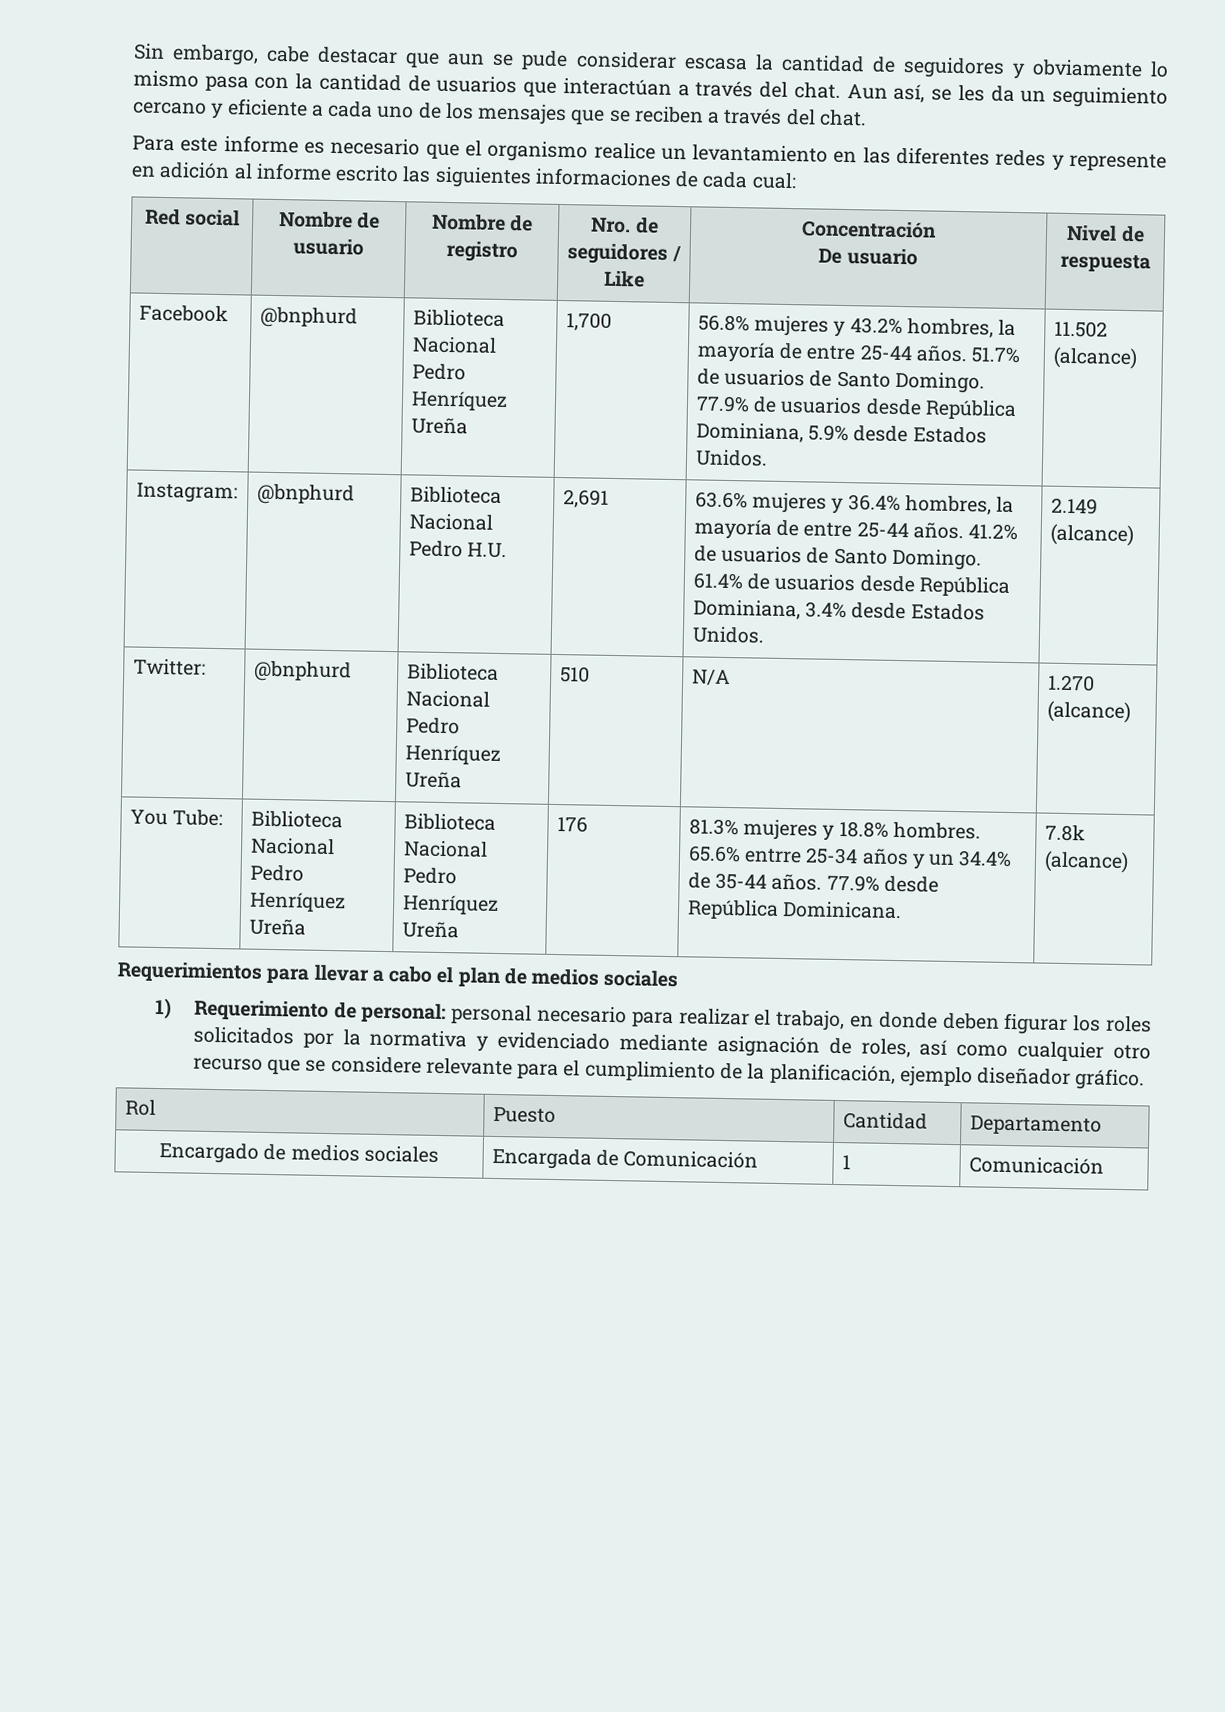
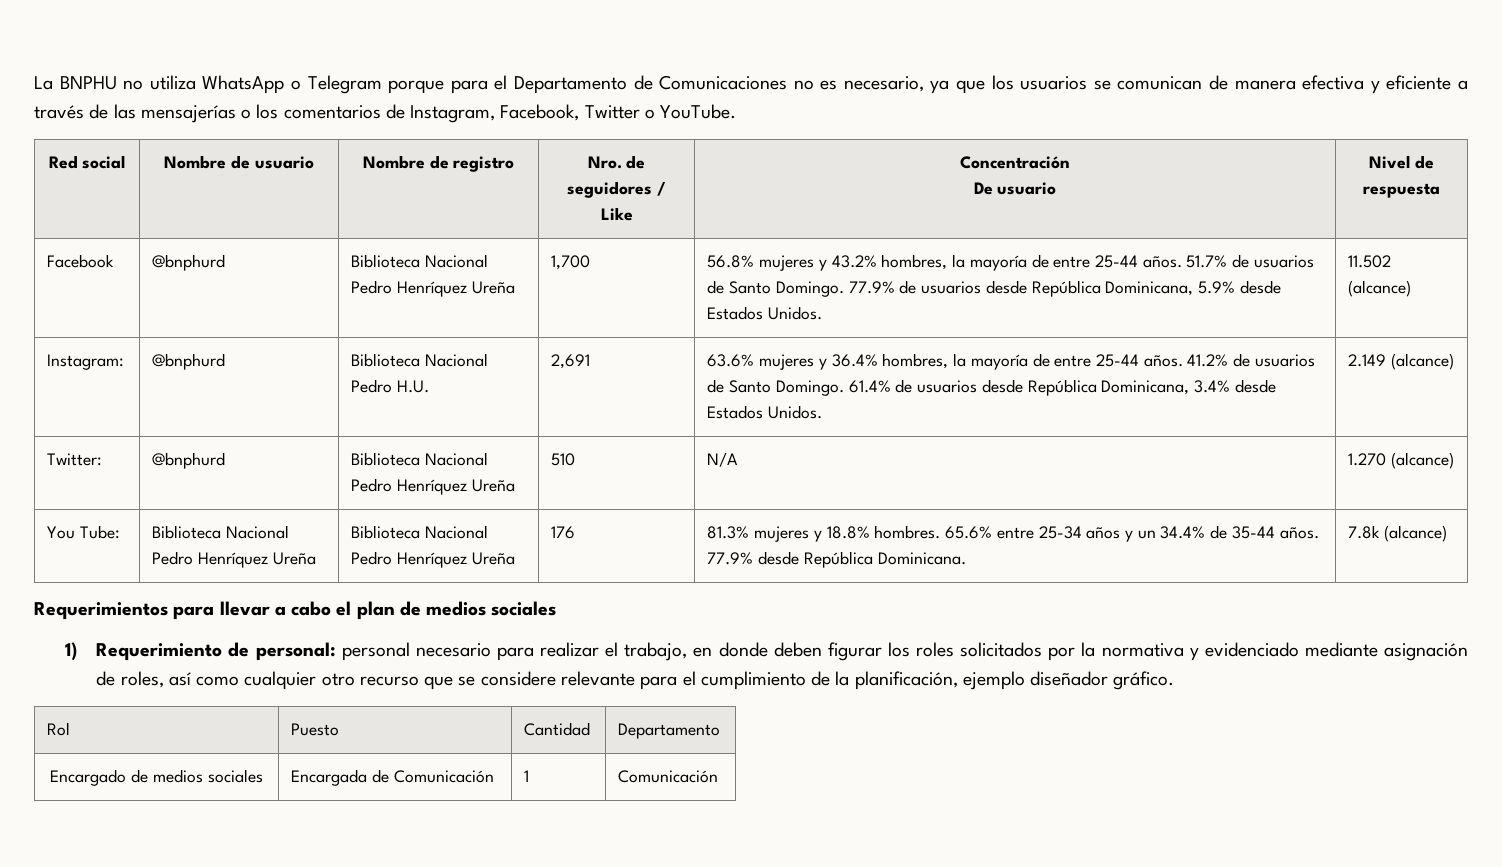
- Sin embargo, cabe destacar que aun se pude considerar escasa la cantidad de seguidores y obviamente lo mismo pasa con la cantidad de usuarios que interactúan a través del chat. Aun así, se les da un seguimiento cercano y eficiente a cada uno de los mensajes que se reciben a través del chat.
- Para este informe es necesario que el organismo realice un levantamiento en las diferentes redes y represente en adición al informe escrito las siguientes informaciones de cada cual:
+ La BNPHU no utiliza WhatsApp o Telegram porque para el Departamento de Comunicaciones no es necesario, ya que los usuarios se comunican de manera efectiva y eficiente a través de las mensajerías o los comentarios de Instagram, Facebook, Twitter o YouTube.
- Facebook | @bnphurd | Biblioteca Nacional Pedro Henríquez Ureña | 1,700 | 56.8% mujeres y 43.2% hombres, la mayoría de entre 25-44 años. 51.7% de usuarios de Santo Domingo. 77.9% de usuarios desde República Dominiana, 5.9% desde Estados Unidos. | 11.502 (alcance)
+ Facebook | @bnphurd | Biblioteca Nacional Pedro Henríquez Ureña | 1,700 | 56.8% mujeres y 43.2% hombres, la mayoría de entre 25-44 años. 51.7% de usuarios de Santo Domingo. 77.9% de usuarios desde República Dominicana, 5.9% desde Estados Unidos. | 11.502 (alcance)
- Instagram: | @bnphurd | Biblioteca Nacional Pedro H.U. | 2,691 | 63.6% mujeres y 36.4% hombres, la mayoría de entre 25-44 años. 41.2% de usuarios de Santo Domingo. 61.4% de usuarios desde República Dominiana, 3.4% desde Estados Unidos. | 2.149 (alcance)
+ Instagram: | @bnphurd | Biblioteca Nacional Pedro H.U. | 2,691 | 63.6% mujeres y 36.4% hombres, la mayoría de entre 25-44 años. 41.2% de usuarios de Santo Domingo. 61.4% de usuarios desde República Dominicana, 3.4% desde Estados Unidos. | 2.149 (alcance)
- You Tube: | Biblioteca Nacional Pedro Henríquez Ureña | Biblioteca Nacional Pedro Henríquez Ureña | 176 | 81.3% mujeres y 18.8% hombres. 65.6% entrre 25-34 años y un 34.4% de 35-44 años. 77.9% desde República Dominicana. | 7.8k (alcance)
+ You Tube: | Biblioteca Nacional Pedro Henríquez Ureña | Biblioteca Nacional Pedro Henríquez Ureña | 176 | 81.3% mujeres y 18.8% hombres. 65.6% entre 25-34 años y un 34.4% de 35-44 años. 77.9% desde República Dominicana. | 7.8k (alcance)

